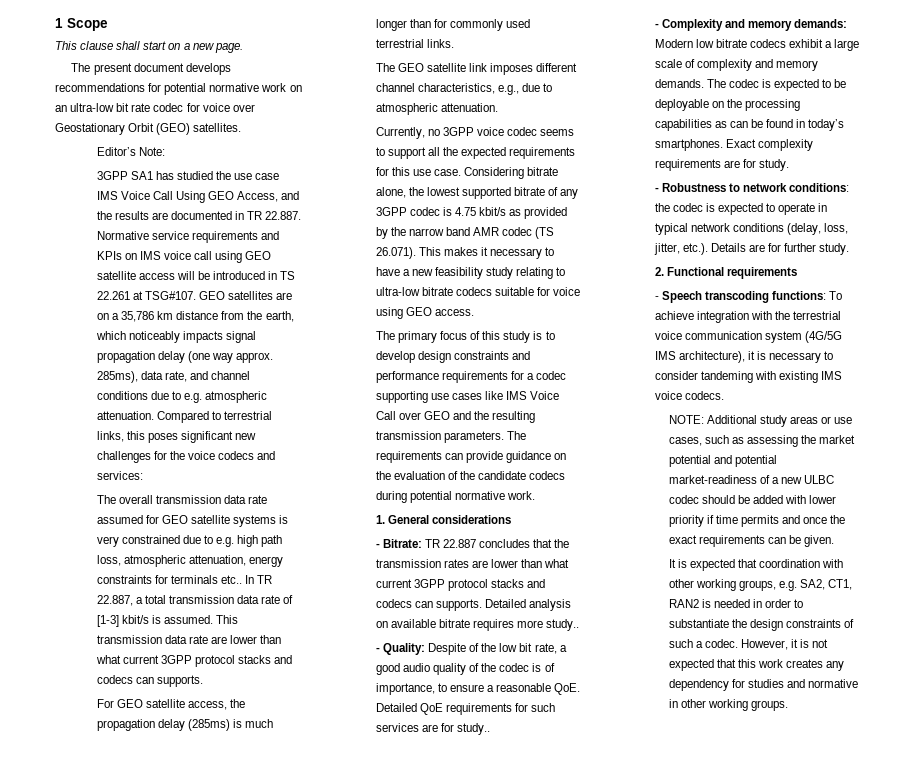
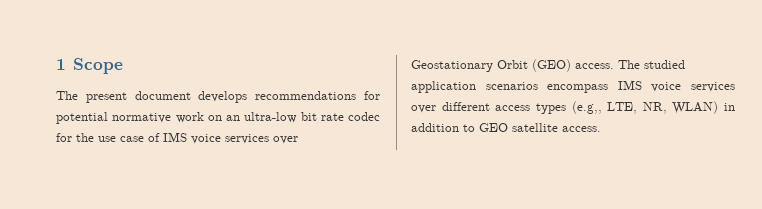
- This clause shall start on a new page.
- The present document develops recommendations for potential normative work on an ultra-low bit rate codec for voice over Geostationary Orbit (GEO) satellites.
- Editor’s Note:
- 3GPP SA1 has studied the use case IMS Voice Call Using GEO Access, and the results are documented in TR 22.887. Normative service requirements and KPIs on IMS voice call using GEO satellite access will be introduced in TS 22.261 at TSG#107. GEO satellites are on a 35,786 km distance from the earth, which noticeably impacts signal propagation delay (one way approx. 285ms), data rate, and channel conditions due to e.g. atmospheric attenuation. Compared to terrestrial links, this poses significant new challenges for the voice codecs and services:
- The overall transmission data rate assumed for GEO satellite systems is very constrained due to e.g. high path loss, atmospheric attenuation, energy constraints for terminals etc.. In TR 22.887, a total transmission data rate of [1-3] kbit/s is assumed. This transmission data rate are lower than what current 3GPP protocol stacks and codecs can supports.
- For GEO satellite access, the propagation delay (285ms) is much longer than for commonly used terrestrial links.
- The GEO satellite link imposes different channel characteristics, e.g., due to atmospheric attenuation.
- Currently, no 3GPP voice codec seems to support all the expected requirements for this use case. Considering bitrate alone, the lowest supported bitrate of any 3GPP codec is 4.75 kbit/s as provided by the narrow band AMR codec (TS 26.071). This makes it necessary to have a new feasibility study relating to ultra-low bitrate codecs suitable for voice using GEO access.
- The primary focus of this study is to develop design constraints and performance requirements for a codec supporting use cases like IMS Voice Call over GEO and the resulting transmission parameters. The requirements can provide guidance on the evaluation of the candidate codecs during potential normative work.
- 1. General considerations
- - Bitrate: TR 22.887 concludes that the transmission rates are lower than what current 3GPP protocol stacks and codecs can supports. Detailed analysis on available bitrate requires more study..
- - Quality: Despite of the low bit rate, a good audio quality of the codec is of importance, to ensure a reasonable QoE. Detailed QoE requirements for such services are for study..
- - Complexity and memory demands: Modern low bitrate codecs exhibit a large scale of complexity and memory demands. The codec is expected to be deployable on the processing capabilities as can be found in today’s smartphones. Exact complexity requirements are for study.
- - Robustness to network conditions: the codec is expected to operate in typical network conditions (delay, loss, jitter, etc.). Details are for further study.
- 2. Functional requirements
- - Speech transcoding functions: To achieve integration with the terrestrial voice communication system (4G/5G IMS architecture), it is necessary to consider tandeming with existing IMS voice codecs.
- NOTE: Additional study areas or use cases, such as assessing the market potential and potential market-readiness of a new ULBC codec should be added with lower priority if time permits and once the exact requirements can be given.
- It is expected that coordination with other working groups, e.g. SA2, CT1, RAN2 is needed in order to substantiate the design constraints of such a codec. However, it is not expected that this work creates any dependency for studies and normative in other working groups.
+ The present document develops recommendations for potential normative work on an ultra-low bit rate codec for the use case of IMS voice services over Geostationary Orbit (GEO) access. The studied application scenarios encompass IMS voice services over different access types (e.g,, LTE, NR, WLAN) in addition to GEO satellite access.

